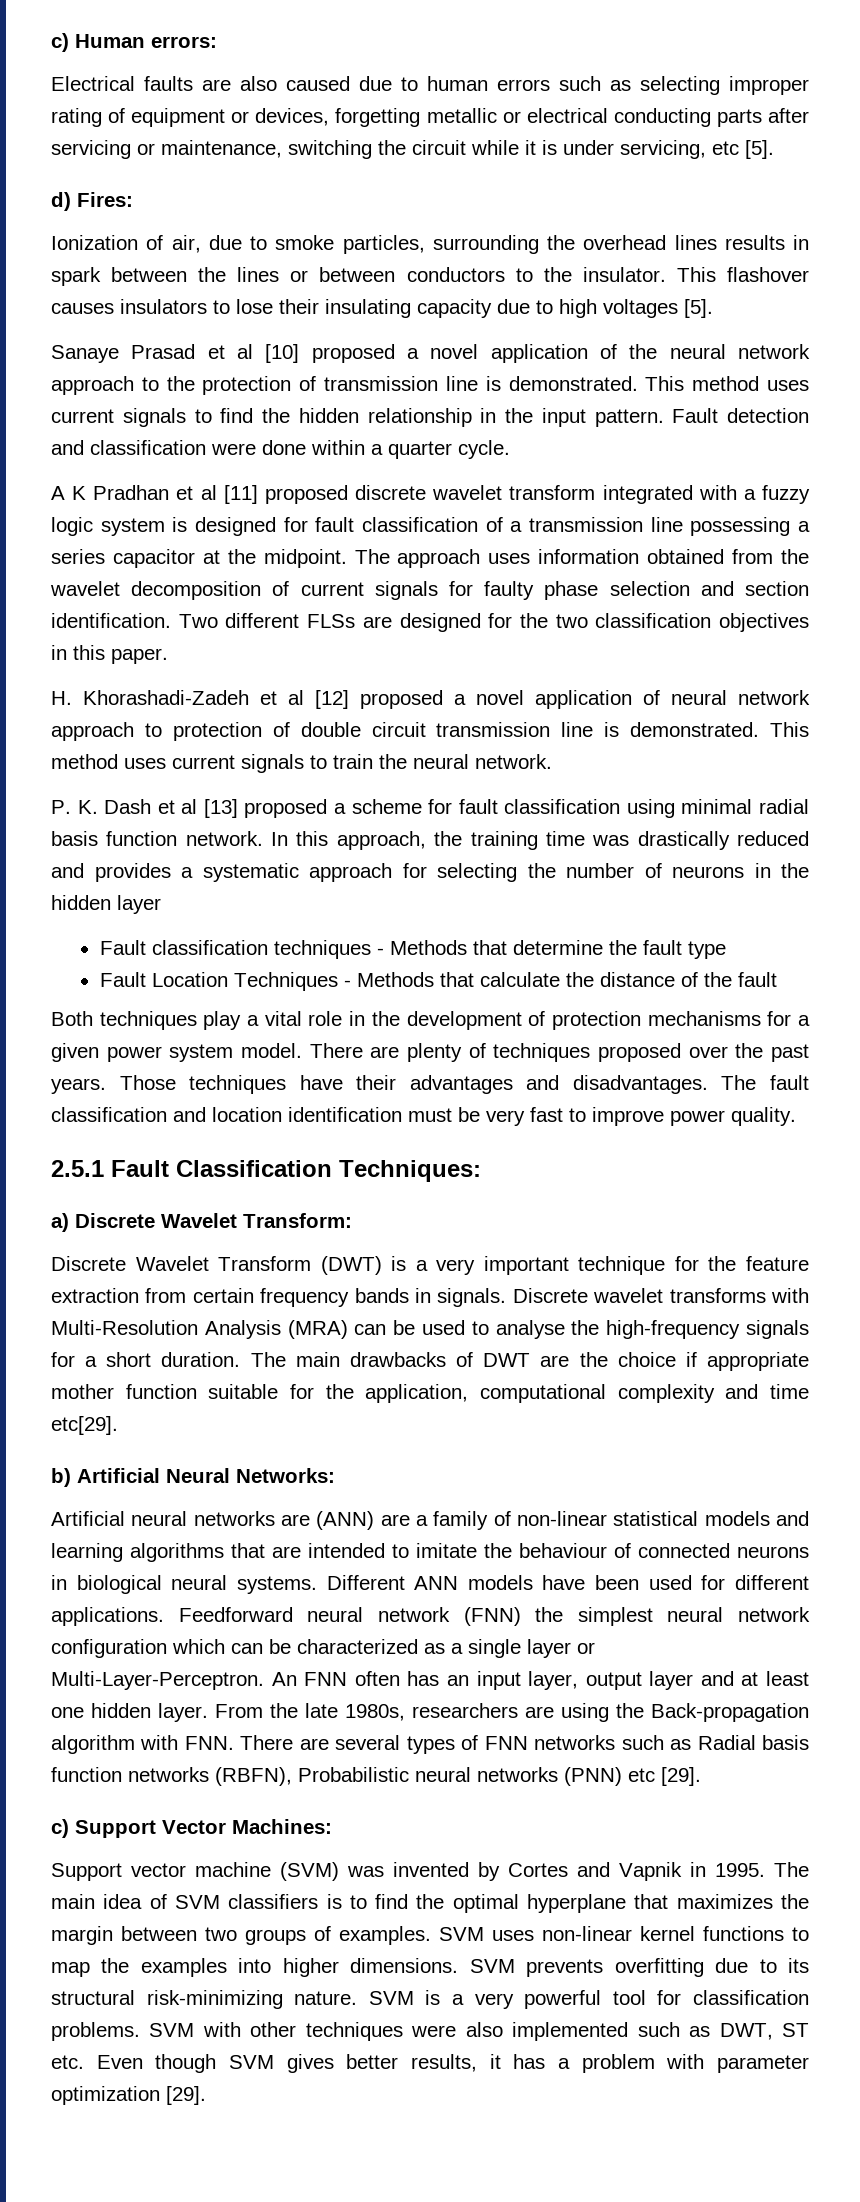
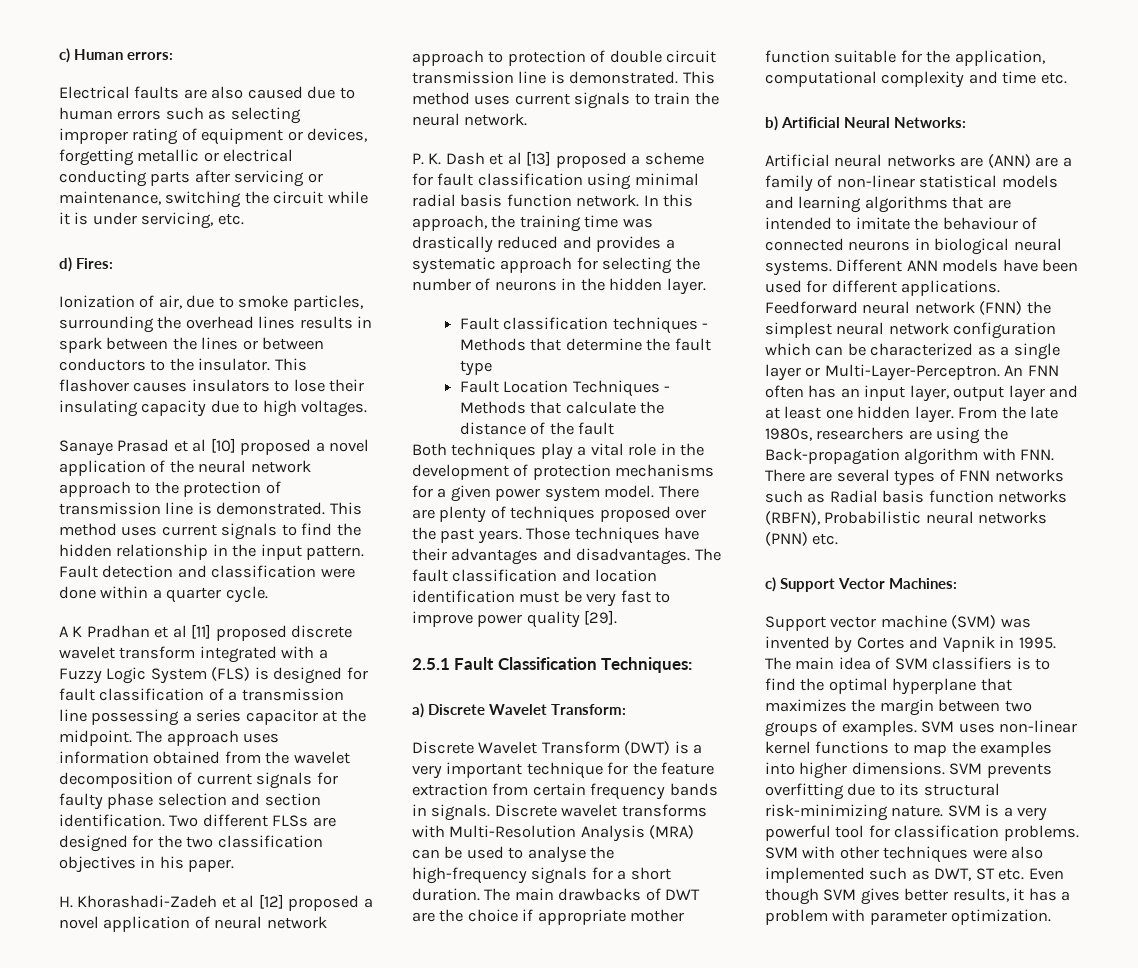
- Electrical faults are also caused due to human errors such as selecting improper rating of equipment or devices, forgetting metallic or electrical conducting parts after servicing or maintenance, switching the circuit while it is under servicing, etc [5].
+ Electrical faults are also caused due to human errors such as selecting improper rating of equipment or devices, forgetting metallic or electrical conducting parts after servicing or maintenance, switching the circuit while it is under servicing, etc.
- This flashover causes insulators to lose their insulating capacity due to high voltages [5].
+ This flashover causes insulators to lose their insulating capacity due to high voltages.
- A K Pradhan et al [11] proposed discrete wavelet transform integrated with a fuzzy logic system is designed for fault classification of a transmission line possessing a series capacitor at the midpoint.
+ A K Pradhan et al [11] proposed discrete wavelet transform integrated with a Fuzzy Logic System (FLS) is designed for fault classification of a transmission line possessing a series capacitor at the midpoint.
- Two different FLSs are designed for the two classification objectives in this paper.
+ Two different FLSs are designed for the two classification objectives in his paper.
- In this approach, the training time was drastically reduced and provides a systematic approach for selecting the number of neurons in the hidden layer
+ In this approach, the training time was drastically reduced and provides a systematic approach for selecting the number of neurons in the hidden layer.
- The fault classification and location identification must be very fast to improve power quality.
+ The fault classification and location identification must be very fast to improve power quality [29].
- The main drawbacks of DWT are the choice if appropriate mother function suitable for the application, computational complexity and time etc[29].
+ The main drawbacks of DWT are the choice if appropriate mother function suitable for the application, computational complexity and time etc.
- From the late 1980s, researchers are using the Back-propagation algorithm with FNN. There are several types of FNN networks such as Radial basis function networks (RBFN), Probabilistic neural networks (PNN) etc [29].
+ From the late 1980s, researchers are using the Back-propagation algorithm with FNN. There are several types of FNN networks such as Radial basis function networks (RBFN), Probabilistic neural networks (PNN) etc.
- SVM with other techniques were also implemented such as DWT, ST etc. Even though SVM gives better results, it has a problem with parameter optimization [29].
+ SVM with other techniques were also implemented such as DWT, ST etc. Even though SVM gives better results, it has a problem with parameter optimization.

